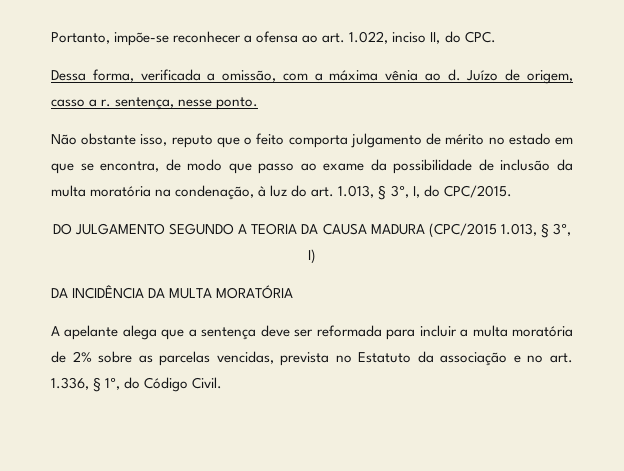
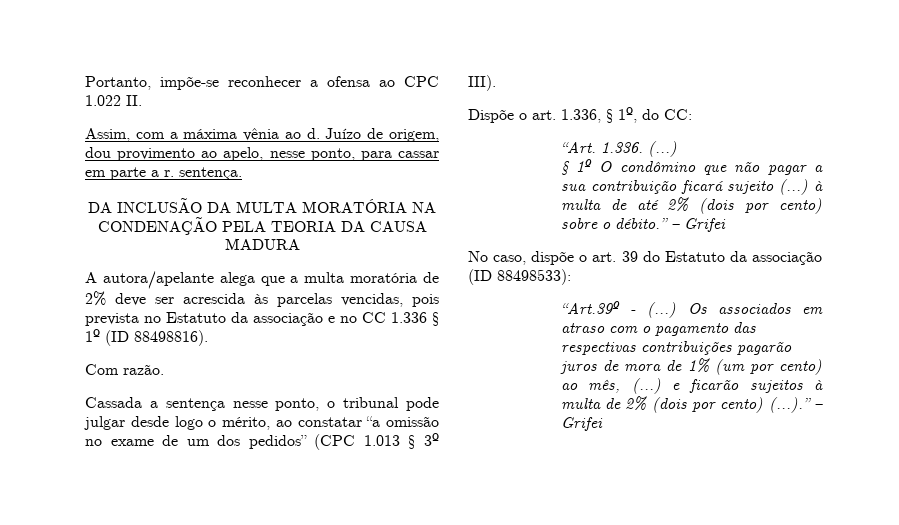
- Portanto, impõe-se reconhecer a ofensa ao art. 1.022, inciso II, do CPC.
- Dessa forma, verificada a omissão, com a máxima vênia ao d.
+ Portanto, impõe-se reconhecer a ofensa ao CPC 1.022 II.
+ Assim, com a máxima vênia ao d.
- Juízo de origem, casso a r. sentença, nesse ponto.
- Não obstante isso, reputo que o feito comporta julgamento de mérito no estado em que se encontra, de modo que passo ao exame da possibilidade de inclusão da multa moratória na condenação, à luz do art. 1.013, § 3º, I, do CPC/2015.
- DO JULGAMENTO SEGUNDO A TEORIA DA CAUSA MADURA (CPC/2015 1.013, § 3º, I)
- DA INCIDÊNCIA DA MULTA MORATÓRIA
- A apelante alega que a sentença deve ser reformada para incluir a multa moratória de 2% sobre as parcelas vencidas, prevista no Estatuto da associação e no art. 1.336, § 1º, do Código Civil.
+ Juízo de origem, dou provimento ao apelo, nesse ponto, para cassar em parte a r. sentença.
+ DA INCLUSÃO DA MULTA MORATÓRIA NA CONDENAÇÃO PELA TEORIA DA CAUSA MADURA
+ A autora/apelante alega que a multa moratória de 2% deve ser acrescida às parcelas vencidas, pois prevista no Estatuto da associação e no CC 1.336 § 1º (ID 88498816).
+ Com razão.
+ Cassada a sentença nesse ponto, o tribunal pode julgar desde logo o mérito, ao constatar “a omissão no exame de um dos pedidos” (CPC 1.013 § 3º III).
+ Dispõe o art. 1.336, § 1º, do CC:
+ “Art. 1.336. (...)
+ § 1º O condômino que não pagar a sua contribuição ficará sujeito (...) à multa de até 2% (dois por cento) sobre o débito.” – Grifei
+ No caso, dispõe o art. 39 do Estatuto da associação (ID 88498533):
+ “Art.39º - (...) Os associados em atraso com o pagamento das respectivas contribuições pagarão juros de mora de 1% (um por cento) ao mês, (...) e ficarão sujeitos à multa de 2% (dois por cento) (...).” – Grifei

